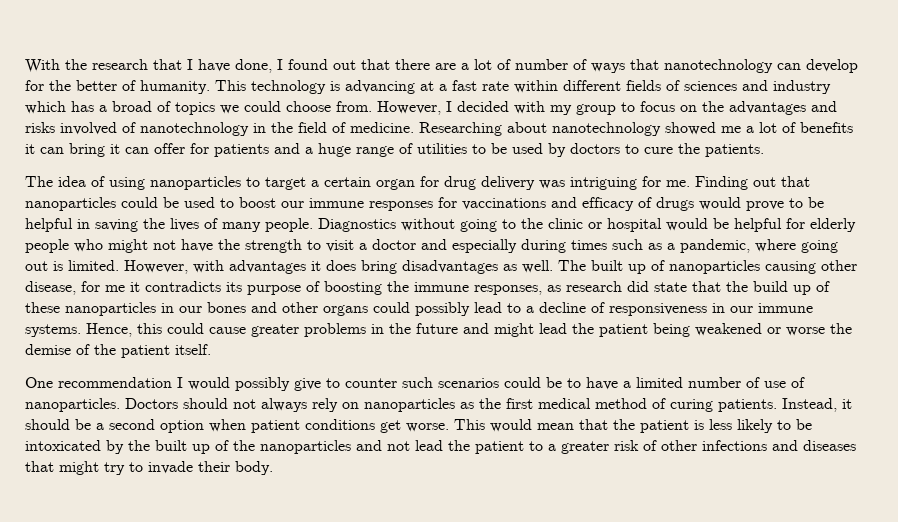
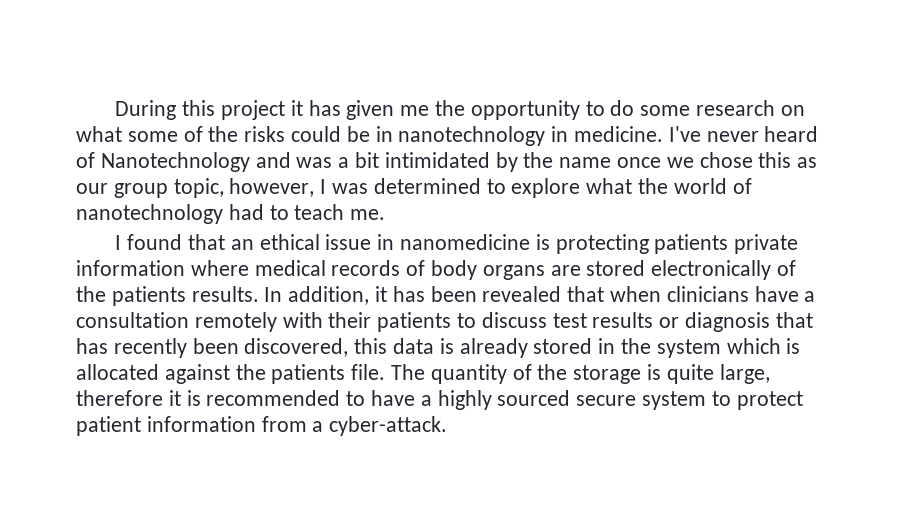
- With the research that I have done, I found out that there are a lot of number of ways that nanotechnology can develop for the better of humanity. This technology is advancing at a fast rate within different fields of sciences and industry which has a broad of topics we could choose from. However, I decided with my group to focus on the advantages and risks involved of nanotechnology in the field of medicine. Researching about nanotechnology showed me a lot of benefits it can bring it can offer for patients and a huge range of utilities to be used by doctors to cure the patients.
- The idea of using nanoparticles to target a certain organ for drug delivery was intriguing for me. Finding out that nanoparticles could be used to boost our immune responses for vaccinations and efficacy of drugs would prove to be helpful in saving the lives of many people. Diagnostics without going to the clinic or hospital would be helpful for elderly people who might not have the strength to visit a doctor and especially during times such as a pandemic, where going out is limited. However, with advantages it does bring disadvantages as well. The built up of nanoparticles causing other disease, for me it contradicts its purpose of boosting the immune responses, as research did state that the build up of these nanoparticles in our bones and other organs could possibly lead to a decline of responsiveness in our immune systems. Hence, this could cause greater problems in the future and might lead the patient being weakened or worse the demise of the patient itself.
- One recommendation I would possibly give to counter such scenarios could be to have a limited number of use of nanoparticles. Doctors should not always rely on nanoparticles as the first medical method of curing patients. Instead, it should be a second option when patient conditions get worse. This would mean that the patient is less likely to be intoxicated by the built up of the nanoparticles and not lead the patient to a greater risk of other infections and diseases that might try to invade their body.
+ During this project it has given me the opportunity to do some research on what some of the risks could be in nanotechnology in medicine. I've never heard of Nanotechnology and was a bit intimidated by the name once we chose this as our group topic, however, I was determined to explore what the world of nanotechnology had to teach me.
+ I found that an ethical issue in nanomedicine is protecting patients private information where medical records of body organs are stored electronically of the patients results. In addition, it has been revealed that when clinicians have a consultation remotely with their patients to discuss test results or diagnosis that has recently been discovered, this data is already stored in the system which is allocated against the patients file. The quantity of the storage is quite large, therefore it is recommended to have a highly sourced secure system to protect patient information from a cyber-attack.

